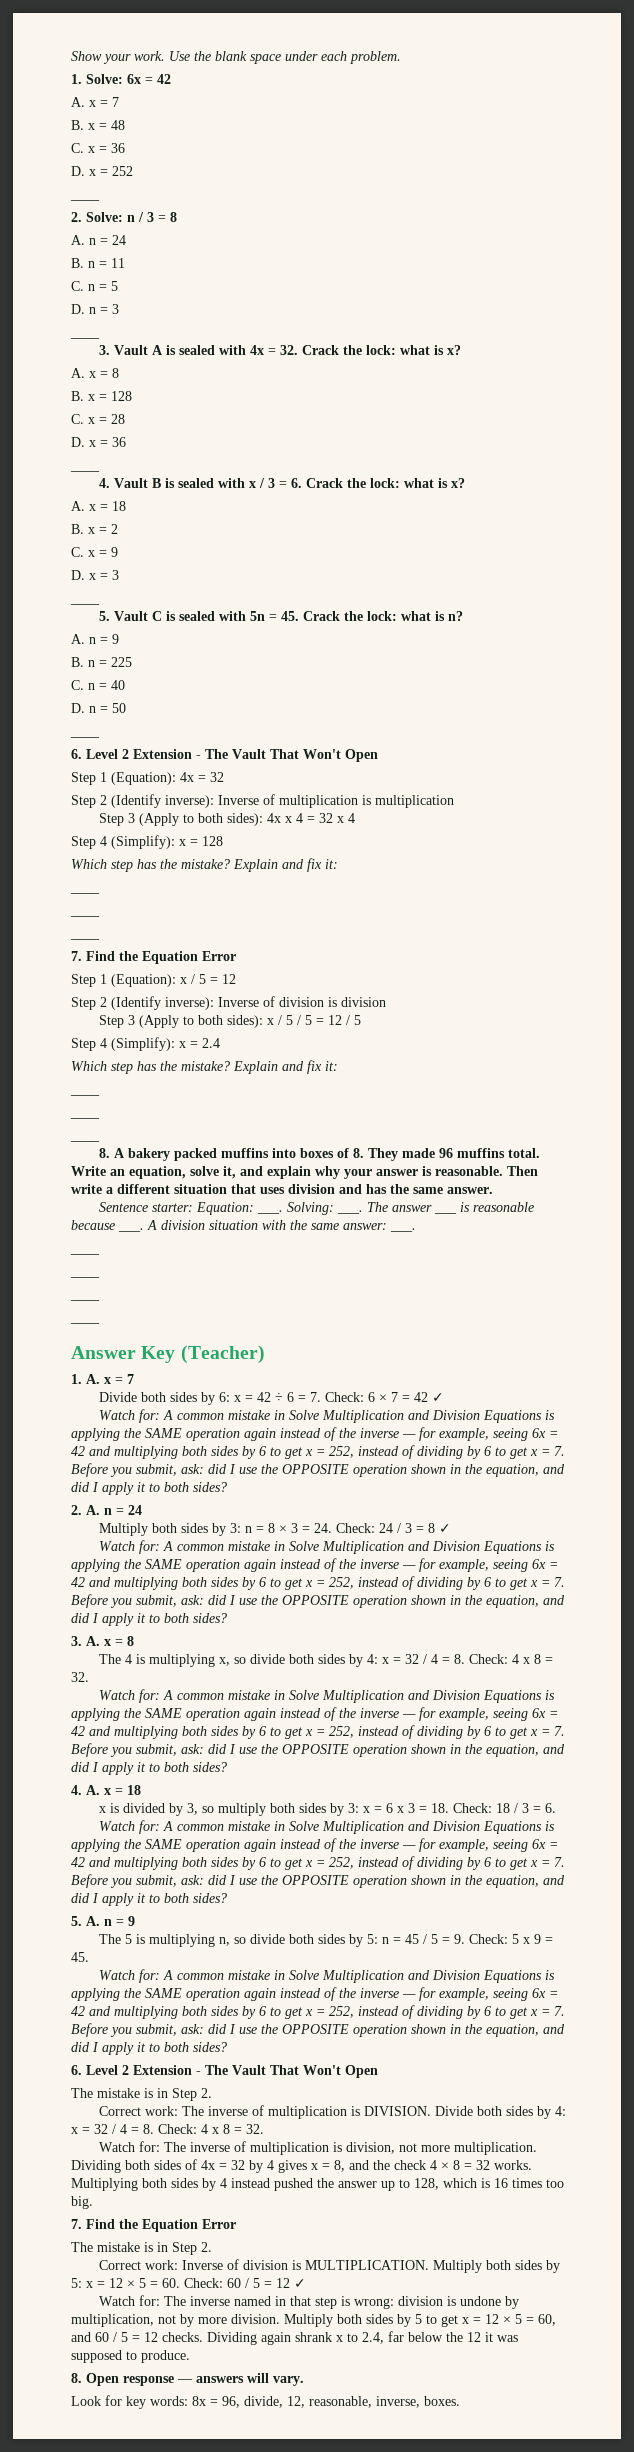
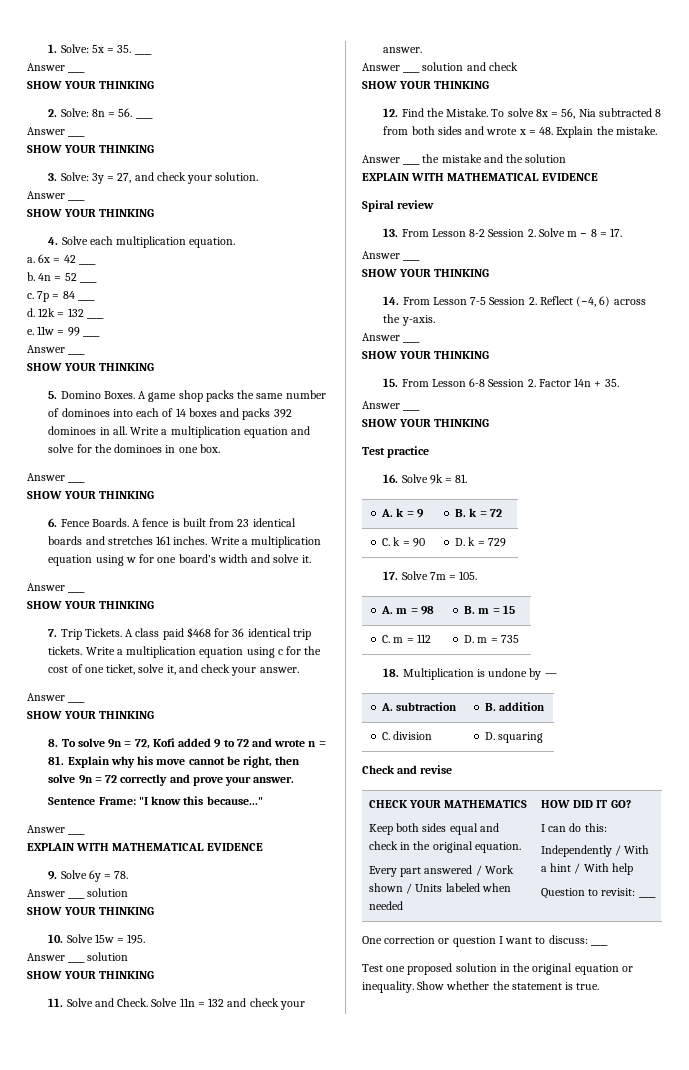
- Show your work. Use the blank space under each problem.
- 1. Solve: 6x = 42
- A. x = 7
- B. x = 48
- C. x = 36
- D. x = 252
- ____
- 2. Solve: n / 3 = 8
- A. n = 24
- B. n = 11
- C. n = 5
- D. n = 3
- ____
- 3. Vault A is sealed with 4x = 32. Crack the lock: what is x?
- A. x = 8
- B. x = 128
- C. x = 28
- D. x = 36
- ____
- 4. Vault B is sealed with x / 3 = 6. Crack the lock: what is x?
- A. x = 18
- B. x = 2
- C. x = 9
- D. x = 3
- ____
- 5. Vault C is sealed with 5n = 45. Crack the lock: what is n?
- A. n = 9
- B. n = 225
- C. n = 40
- D. n = 50
- ____
- 6. Level 2 Extension - The Vault That Won't Open
- Step 1 (Equation): 4x = 32
- Step 2 (Identify inverse): Inverse of multiplication is multiplication
- Step 3 (Apply to both sides): 4x x 4 = 32 x 4
- Step 4 (Simplify): x = 128
- Which step has the mistake? Explain and fix it:
- ____
- ____
- ____
- 7. Find the Equation Error
- Step 1 (Equation): x / 5 = 12
- Step 2 (Identify inverse): Inverse of division is division
- Step 3 (Apply to both sides): x / 5 / 5 = 12 / 5
- Step 4 (Simplify): x = 2.4
- Which step has the mistake? Explain and fix it:
- ____
- ____
- ____
- 8. A bakery packed muffins into boxes of 8. They made 96 muffins total. Write an equation, solve it, and explain why your answer is reasonable. Then write a different situation that uses division and has the same answer.
- Sentence starter: Equation: ___. Solving: ___. The answer ___ is reasonable because ___. A division situation with the same answer: ___.
- ____
- ____
- ____
- ____
- Answer Key (Teacher)
- 1. A. x = 7
- Divide both sides by 6: x = 42 ÷ 6 = 7. Check: 6 × 7 = 42 ✓
- Watch for: A common mistake in Solve Multiplication and Division Equations is applying the SAME operation again instead of the inverse — for example, seeing 6x = 42 and multiplying both sides by 6 to get x = 252, instead of dividing by 6 to get x = 7. Before you submit, ask: did I use the OPPOSITE operation shown in the equation, and did I apply it to both sides?
- 2. A. n = 24
- Multiply both sides by 3: n = 8 × 3 = 24. Check: 24 / 3 = 8 ✓
- Watch for: A common mistake in Solve Multiplication and Division Equations is applying the SAME operation again instead of the inverse — for example, seeing 6x = 42 and multiplying both sides by 6 to get x = 252, instead of dividing by 6 to get x = 7. Before you submit, ask: did I use the OPPOSITE operation shown in the equation, and did I apply it to both sides?
- 3. A. x = 8
- The 4 is multiplying x, so divide both sides by 4: x = 32 / 4 = 8. Check: 4 x 8 = 32.
- Watch for: A common mistake in Solve Multiplication and Division Equations is applying the SAME operation again instead of the inverse — for example, seeing 6x = 42 and multiplying both sides by 6 to get x = 252, instead of dividing by 6 to get x = 7. Before you submit, ask: did I use the OPPOSITE operation shown in the equation, and did I apply it to both sides?
- 4. A. x = 18
- x is divided by 3, so multiply both sides by 3: x = 6 x 3 = 18. Check: 18 / 3 = 6.
- Watch for: A common mistake in Solve Multiplication and Division Equations is applying the SAME operation again instead of the inverse — for example, seeing 6x = 42 and multiplying both sides by 6 to get x = 252, instead of dividing by 6 to get x = 7. Before you submit, ask: did I use the OPPOSITE operation shown in the equation, and did I apply it to both sides?
- 5. A. n = 9
- The 5 is multiplying n, so divide both sides by 5: n = 45 / 5 = 9. Check: 5 x 9 = 45.
- Watch for: A common mistake in Solve Multiplication and Division Equations is applying the SAME operation again instead of the inverse — for example, seeing 6x = 42 and multiplying both sides by 6 to get x = 252, instead of dividing by 6 to get x = 7. Before you submit, ask: did I use the OPPOSITE operation shown in the equation, and did I apply it to both sides?
- 6. Level 2 Extension - The Vault That Won't Open
- The mistake is in Step 2.
- Correct work: The inverse of multiplication is DIVISION. Divide both sides by 4: x = 32 / 4 = 8. Check: 4 x 8 = 32.
- Watch for: The inverse of multiplication is division, not more multiplication. Dividing both sides of 4x = 32 by 4 gives x = 8, and the check 4 × 8 = 32 works. Multiplying both sides by 4 instead pushed the answer up to 128, which is 16 times too big.
- 7. Find the Equation Error
- The mistake is in Step 2.
- Correct work: Inverse of division is MULTIPLICATION. Multiply both sides by 5: x = 12 × 5 = 60. Check: 60 / 5 = 12 ✓
- Watch for: The inverse named in that step is wrong: division is undone by multiplication, not by more division. Multiply both sides by 5 to get x = 12 × 5 = 60, and 60 / 5 = 12 checks. Dividing again shrank x to 2.4, far below the 12 it was supposed to produce.
- 8. Open response — answers will vary.
- Look for key words: 8x = 96, divide, 12, reasonable, inverse, boxes.
+ 1. Solve: 5x = 35. ____
+ Answer ____
+ SHOW YOUR THINKING
+ 2. Solve: 8n = 56. ____
+ Answer ____
+ SHOW YOUR THINKING
+ 3. Solve: 3y = 27, and check your solution.
+ Answer ____
+ SHOW YOUR THINKING
+ 4. Solve each multiplication equation.
+ a. 6x = 42 ____
+ b. 4n = 52 ____
+ c. 7p = 84 ____
+ d. 12k = 132 ____
+ e. 11w = 99 ____
+ Answer ____
+ SHOW YOUR THINKING
+ 5. Domino Boxes. A game shop packs the same number of dominoes into each of 14 boxes and packs 392 dominoes in all. Write a multiplication equation and solve for the dominoes in one box.
+ Answer ____
+ SHOW YOUR THINKING
+ 6. Fence Boards. A fence is built from 23 identical boards and stretches 161 inches. Write a multiplication equation using w for one board’s width and solve it.
+ Answer ____
+ SHOW YOUR THINKING
+ 7. Trip Tickets. A class paid $468 for 36 identical trip tickets. Write a multiplication equation using c for the cost of one ticket, solve it, and check your answer.
+ Answer ____
+ SHOW YOUR THINKING
+ 8. To solve 9n = 72, Kofi added 9 to 72 and wrote n = 81. Explain why his move cannot be right, then solve 9n = 72 correctly and prove your answer.
+ Sentence Frame: "I know this because..."
+ Answer ____
+ EXPLAIN WITH MATHEMATICAL EVIDENCE
+ 9. Solve 6y = 78.
+ Answer ____ solution
+ SHOW YOUR THINKING
+ 10. Solve 15w = 195.
+ Answer ____ solution
+ SHOW YOUR THINKING
+ 11. Solve and Check. Solve 11n = 132 and check your answer.
+ Answer ____ solution and check
+ SHOW YOUR THINKING
+ 12. Find the Mistake. To solve 8x = 56, Nia subtracted 8 from both sides and wrote x = 48. Explain the mistake.
+ Answer ____ the mistake and the solution
+ EXPLAIN WITH MATHEMATICAL EVIDENCE
+ Spiral review
+ 13. From Lesson 8-2 Session 2. Solve m − 8 = 17.
+ Answer ____
+ SHOW YOUR THINKING
+ 14. From Lesson 7-5 Session 2. Reflect (−4, 6) across the y-axis.
+ Answer ____
+ SHOW YOUR THINKING
+ 15. From Lesson 6-8 Session 2. Factor 14n + 35.
+ Answer ____
+ SHOW YOUR THINKING
+ Test practice
+ 16. Solve 9k = 81.
+ A. k = 9 | B. k = 72
+ C. k = 90 | D. k = 729
+ 17. Solve 7m = 105.
+ A. m = 98 | B. m = 15
+ C. m = 112 | D. m = 735
+ 18. Multiplication is undone by —
+ A. subtraction | B. addition
+ C. division | D. squaring
+ Check and revise
+ CHECK YOUR MATHEMATICS
+ Keep both sides equal and check in the original equation.
+ Every part answered / Work shown / Units labeled when needed | HOW DID IT GO?
+ I can do this:
+ Independently / With a hint / With help
+ Question to revisit: ____
+ One correction or question I want to discuss: ____
+ Test one proposed solution in the original equation or inequality. Show whether the statement is true.

